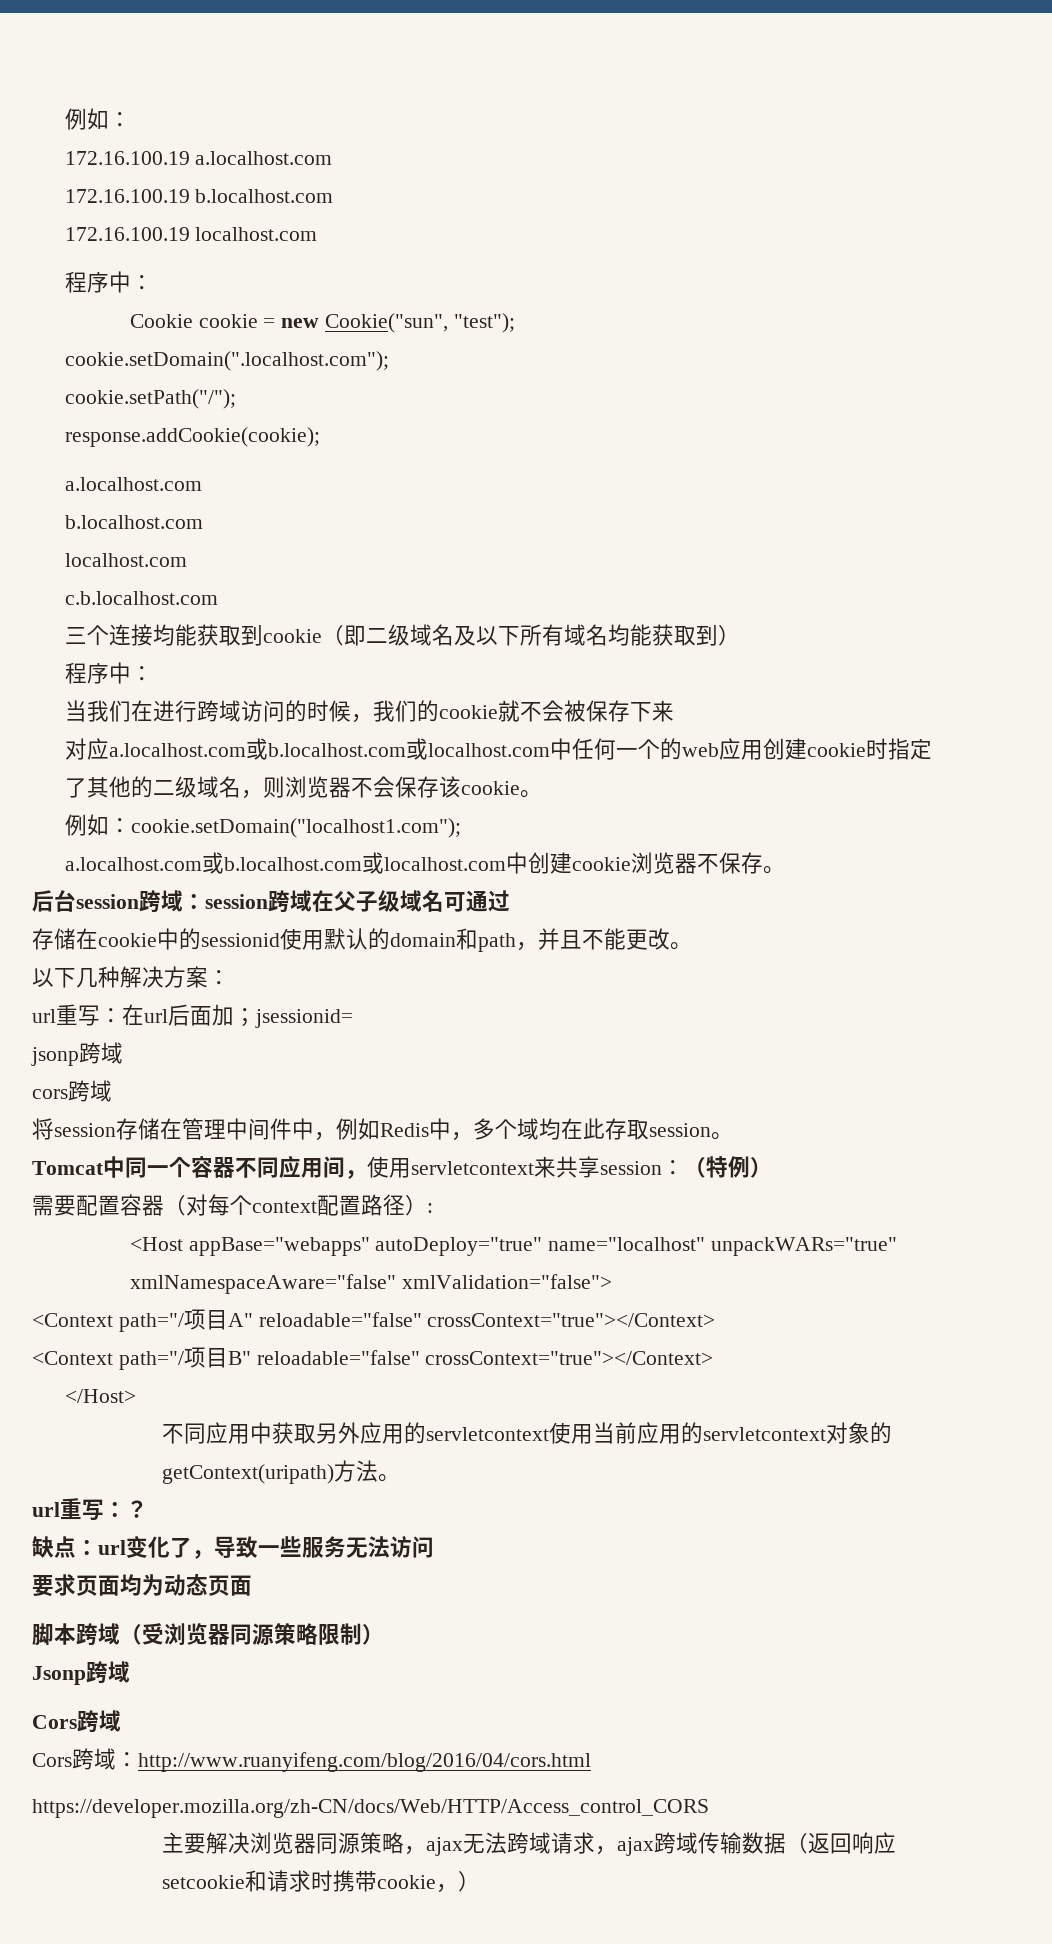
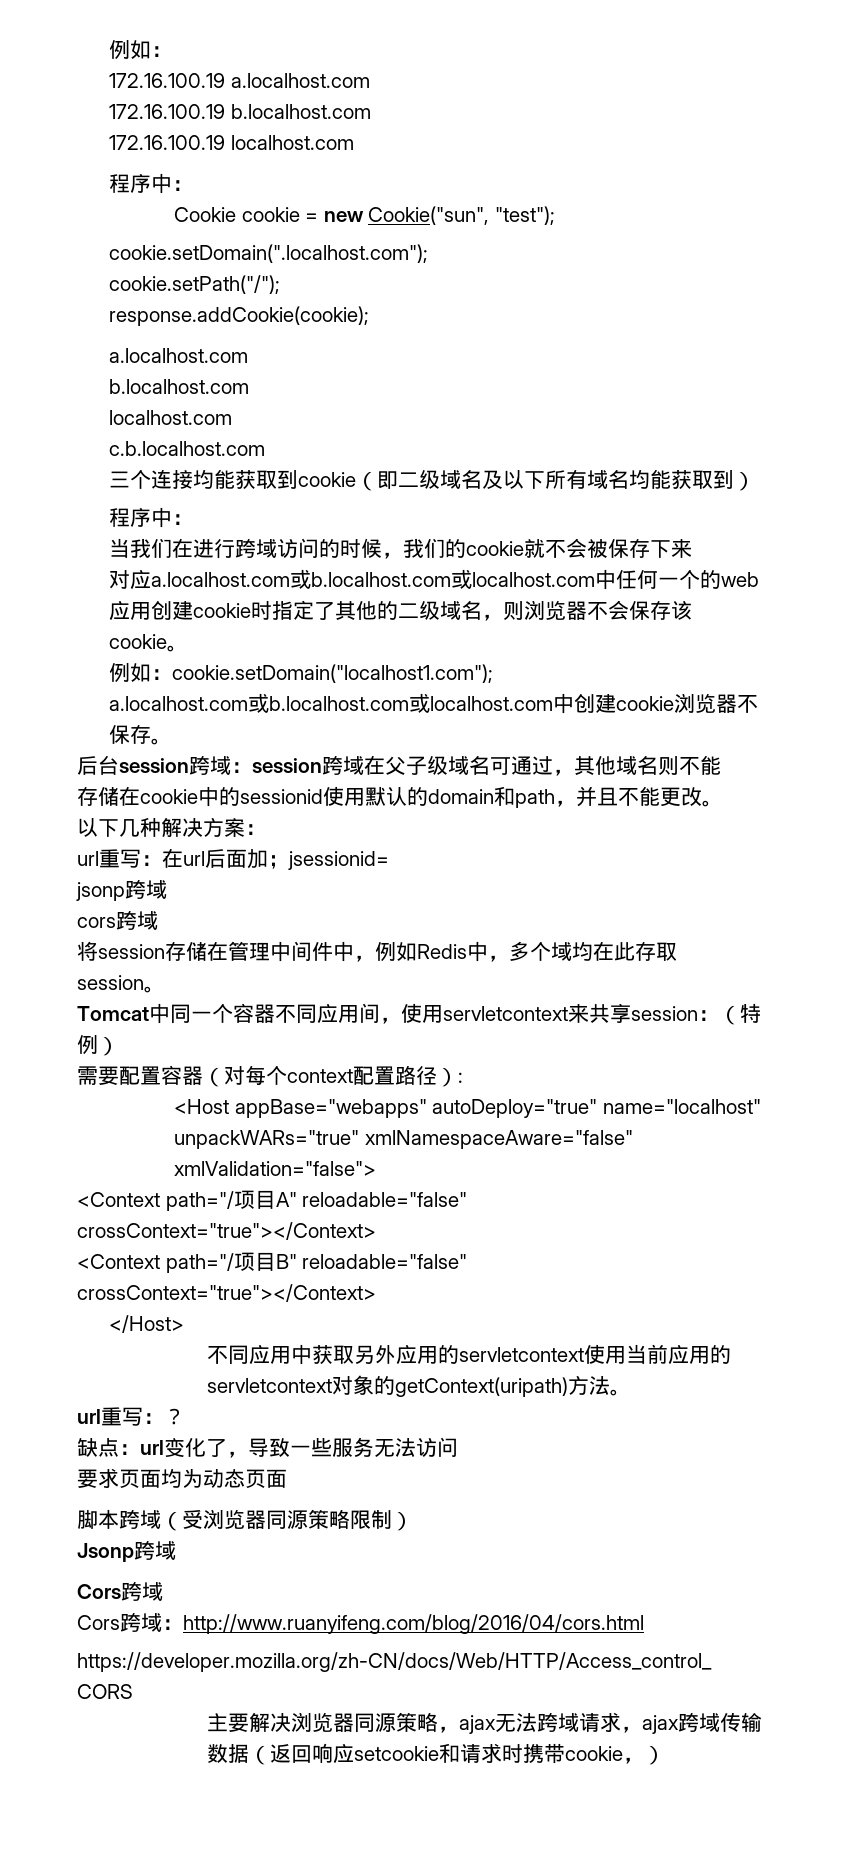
- 后台session跨域：session跨域在父子级域名可通过
+ 后台session跨域：session跨域在父子级域名可通过，其他域名则不能

